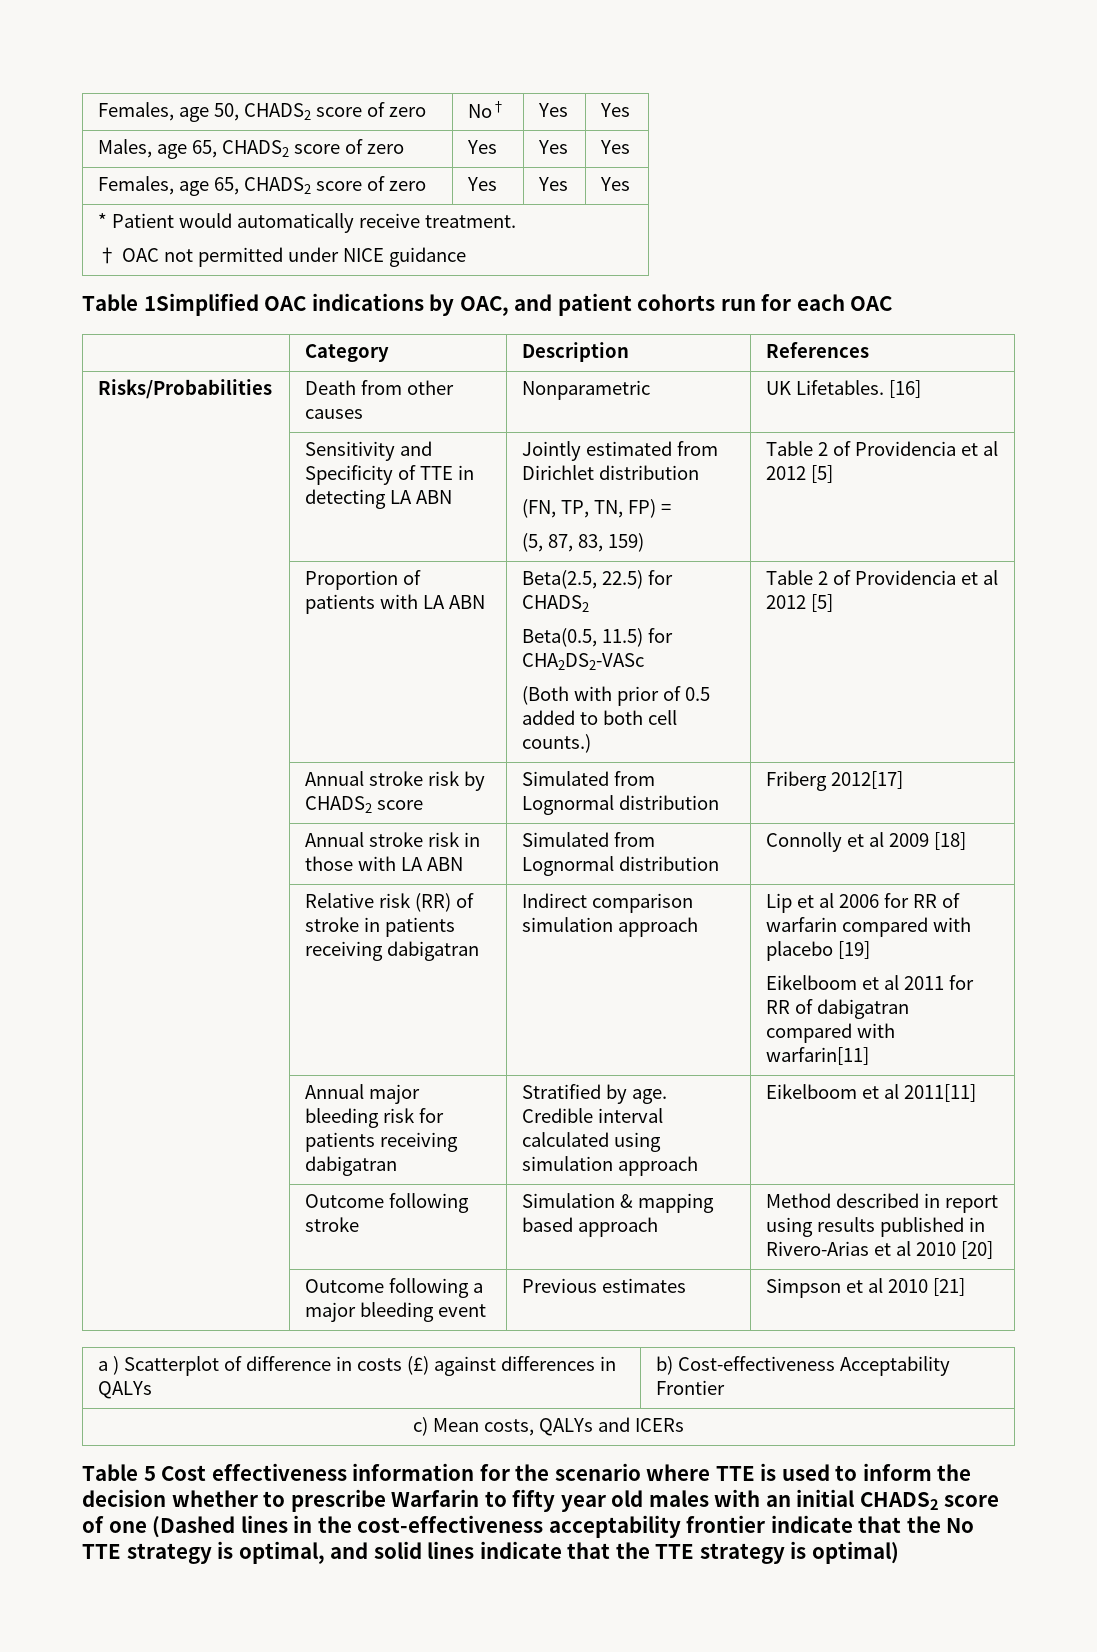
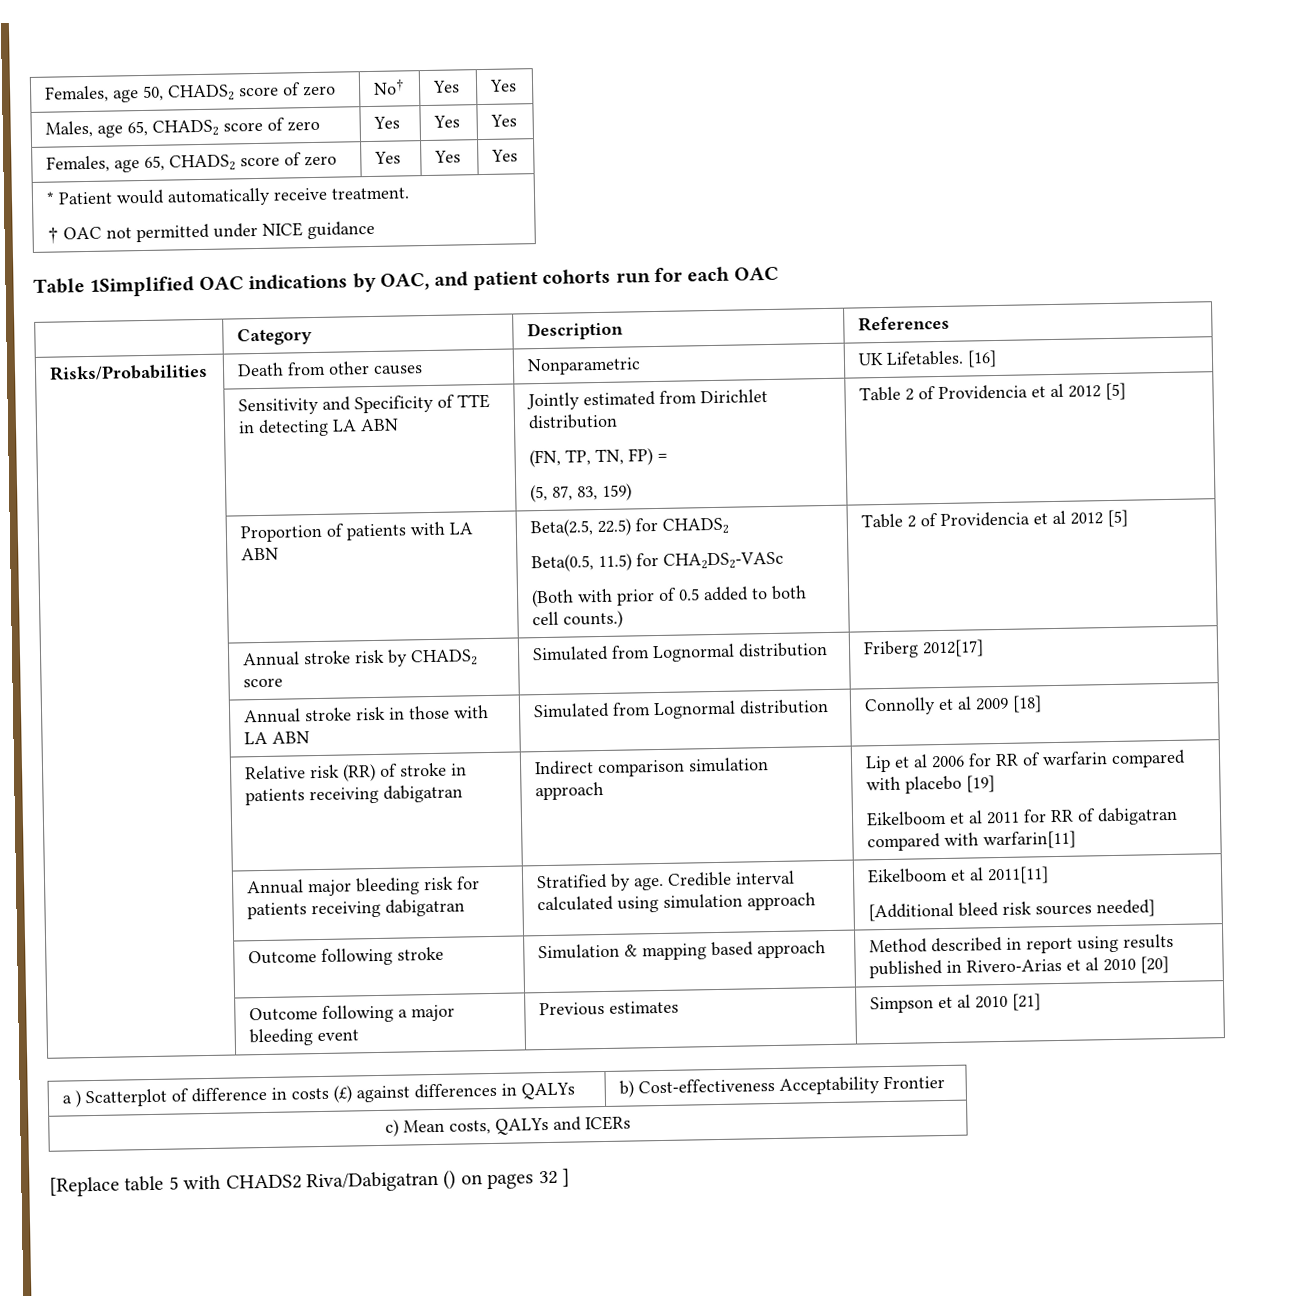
  | Annual major bleeding risk for patients receiving dabigatran | Stratified by age. Credible interval calculated using simulation approach | Eikelboom et al 2011[11]
+ [Additional bleed risk sources needed]
- Table 5 Cost effectiveness information for the scenario where TTE is used to inform the decision whether to prescribe Warfarin to fifty year old males with an initial CHADS2 score of one (Dashed lines in the cost-effectiveness acceptability frontier indicate that the No TTE strategy is optimal, and solid lines indicate that the TTE strategy is optimal)
+ [Replace table 5 with CHADS2 Riva/Dabigatran () on pages 32 ]

